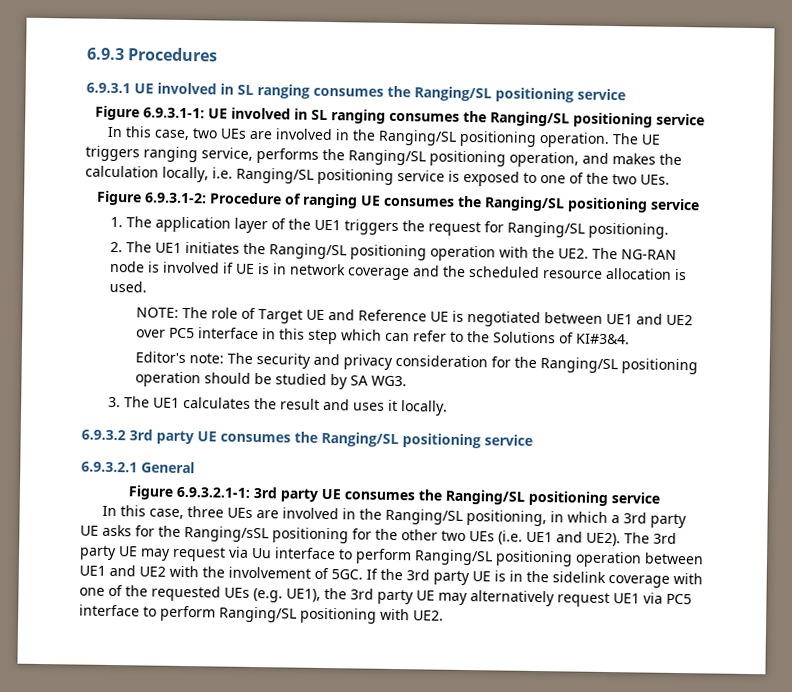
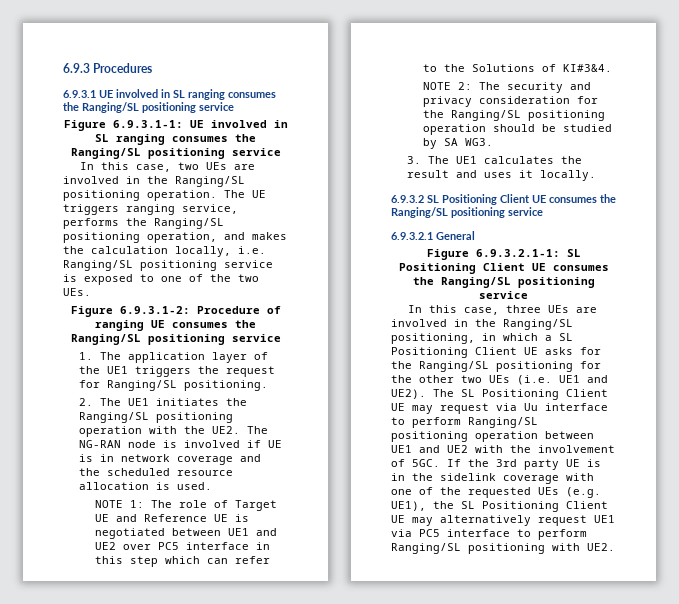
- NOTE: The role of Target UE and Reference UE is negotiated between UE1 and UE2 over PC5 interface in this step which can refer to the Solutions of KI#3&4.
+ NOTE 1: The role of Target UE and Reference UE is negotiated between UE1 and UE2 over PC5 interface in this step which can refer to the Solutions of KI#3&4.
- Editor's note: The security and privacy consideration for the Ranging/SL positioning operation should be studied by SA WG3.
+ NOTE 2: The security and privacy consideration for the Ranging/SL positioning operation should be studied by SA WG3.
- 6.9.3.2 3rd party UE consumes the Ranging/SL positioning service
+ 6.9.3.2 SL Positioning Client UE consumes the Ranging/SL positioning service
- Figure 6.9.3.2.1-1: 3rd party UE consumes the Ranging/SL positioning service
+ Figure 6.9.3.2.1-1: SL Positioning Client UE consumes the Ranging/SL positioning service
- In this case, three UEs are involved in the Ranging/SL positioning, in which a 3rd party UE asks for the Ranging/sSL positioning for the other two UEs (i.e. UE1 and UE2).
+ In this case, three UEs are involved in the Ranging/SL positioning, in which a SL Positioning Client UE asks for the Ranging/SL positioning for the other two UEs (i.e. UE1 and UE2).
- The 3rd party UE may request via Uu interface to perform Ranging/SL positioning operation between UE1 and UE2 with the involvement of 5GC.
+ The SL Positioning Client UE may request via Uu interface to perform Ranging/SL positioning operation between UE1 and UE2 with the involvement of 5GC.
- If the 3rd party UE is in the sidelink coverage with one of the requested UEs (e.g. UE1), the 3rd party UE may alternatively request UE1 via PC5 interface to perform Ranging/SL positioning with UE2.
+ If the 3rd party UE is in the sidelink coverage with one of the requested UEs (e.g. UE1), the SL Positioning Client UE may alternatively request UE1 via PC5 interface to perform Ranging/SL positioning with UE2.

